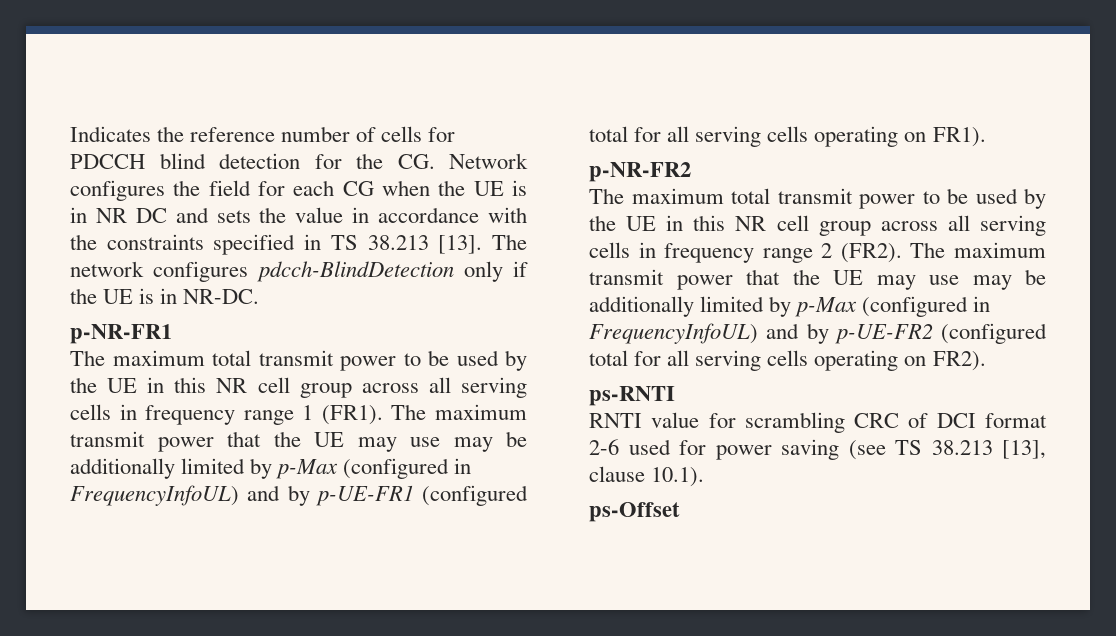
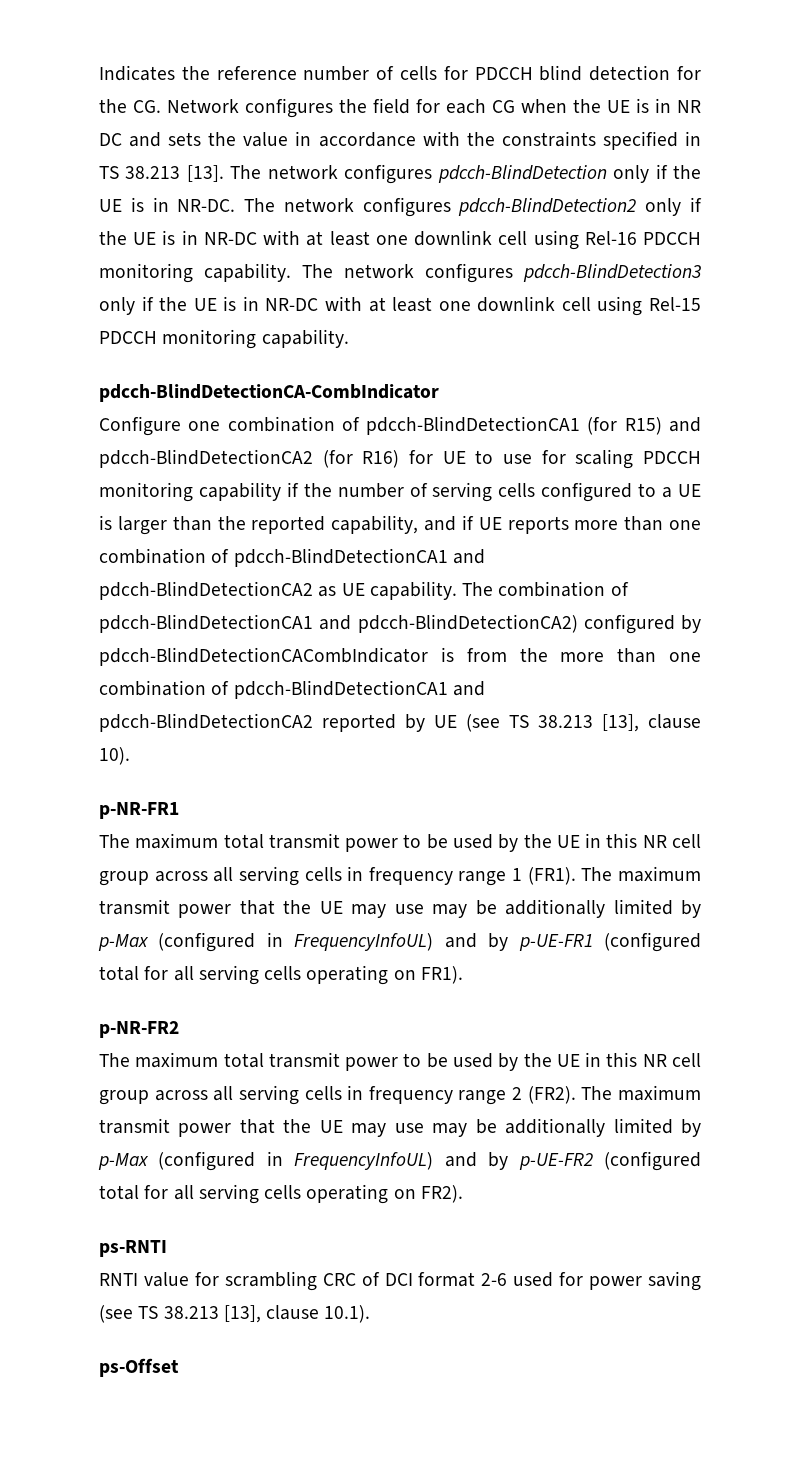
+ The network configures pdcch-BlindDetection2 only if the UE is in NR-DC with at least one downlink cell using Rel-16 PDCCH monitoring capability. The network configures pdcch-BlindDetection3 only if the UE is in NR-DC with at least one downlink cell using Rel-15 PDCCH monitoring capability.
+ pdcch-BlindDetectionCA-CombIndicator
+ Configure one combination of pdcch-BlindDetectionCA1 (for R15) and pdcch-BlindDetectionCA2 (for R16) for UE to use for scaling PDCCH monitoring capability if the number of serving cells configured to a UE is larger than the reported capability, and if UE reports more than one combination of pdcch-BlindDetectionCA1 and pdcch-BlindDetectionCA2 as UE capability. The combination of pdcch-BlindDetectionCA1 and pdcch-BlindDetectionCA2) configured by pdcch-BlindDetectionCACombIndicator is from the more than one combination of pdcch-BlindDetectionCA1 and pdcch-BlindDetectionCA2 reported by UE (see TS 38.213 [13], clause 10).

